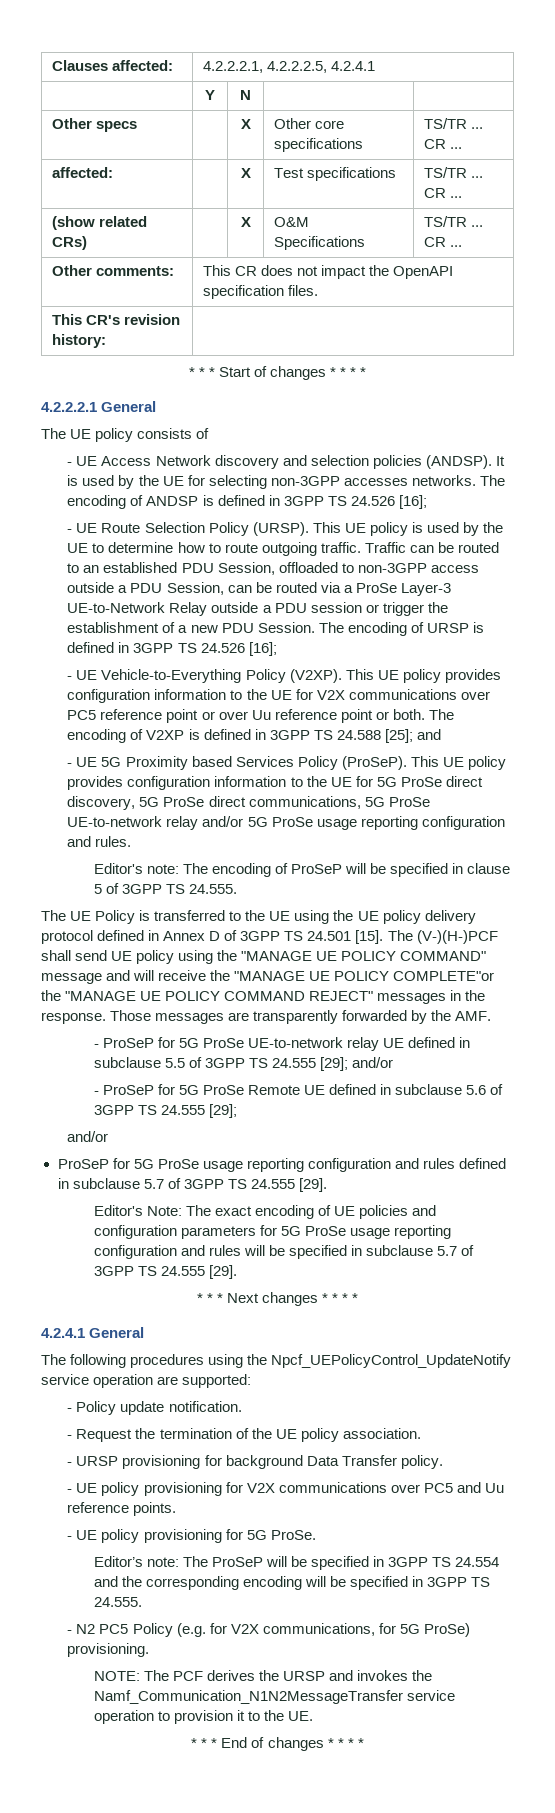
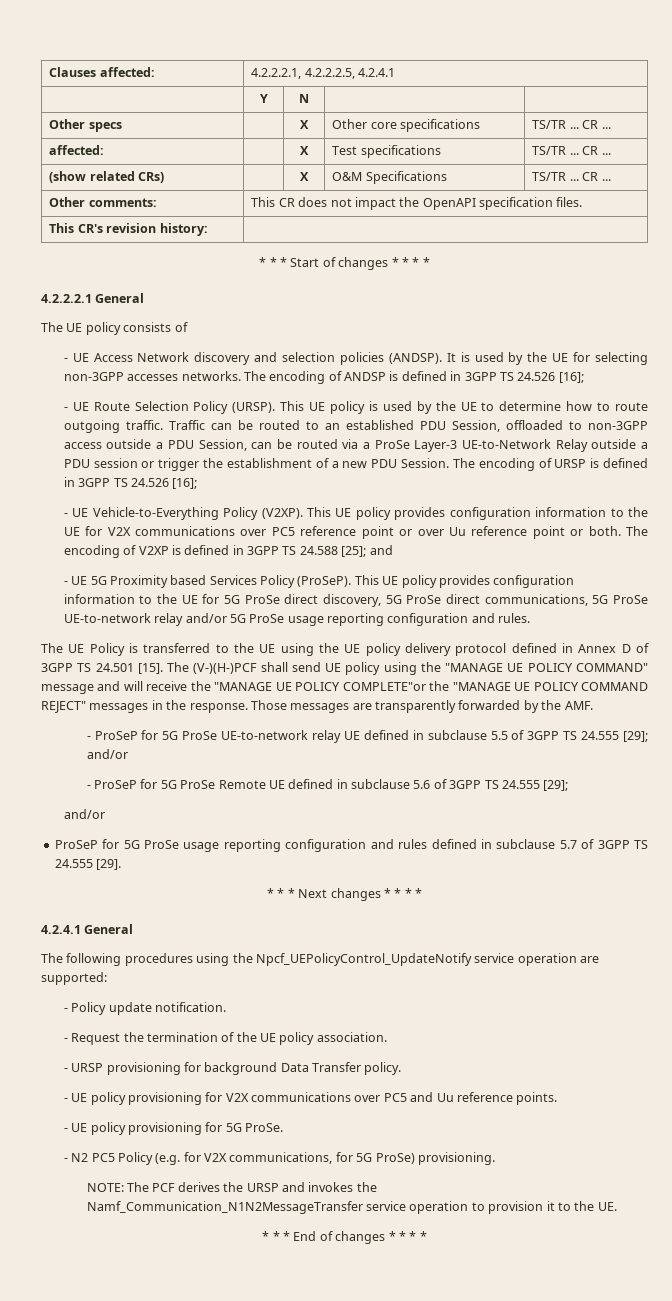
- Editor's note: The encoding of ProSeP will be specified in clause 5 of 3GPP TS 24.555.
- Editor's Note: The exact encoding of UE policies and configuration parameters for 5G ProSe usage reporting configuration and rules will be specified in subclause 5.7 of 3GPP TS 24.555 [29].
- Editor’s note: The ProSeP will be specified in 3GPP TS 24.554 and the corresponding encoding will be specified in 3GPP TS 24.555.

